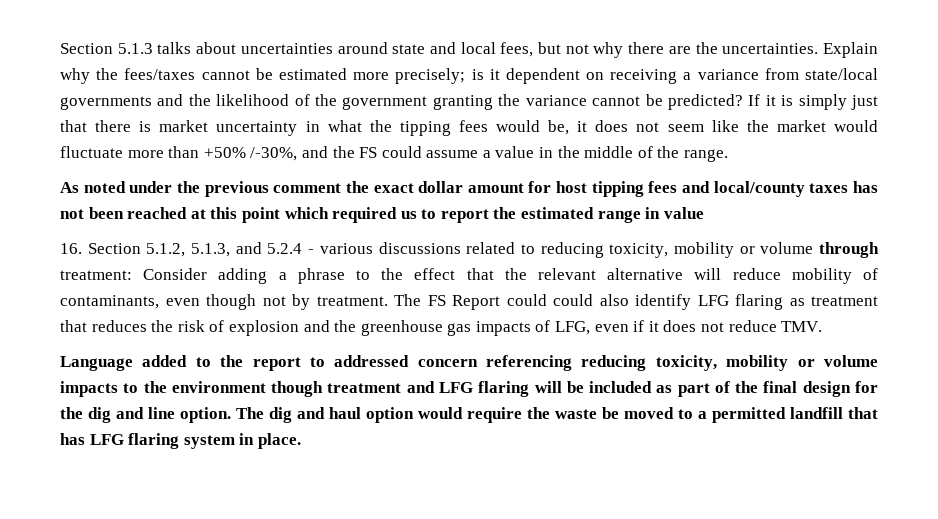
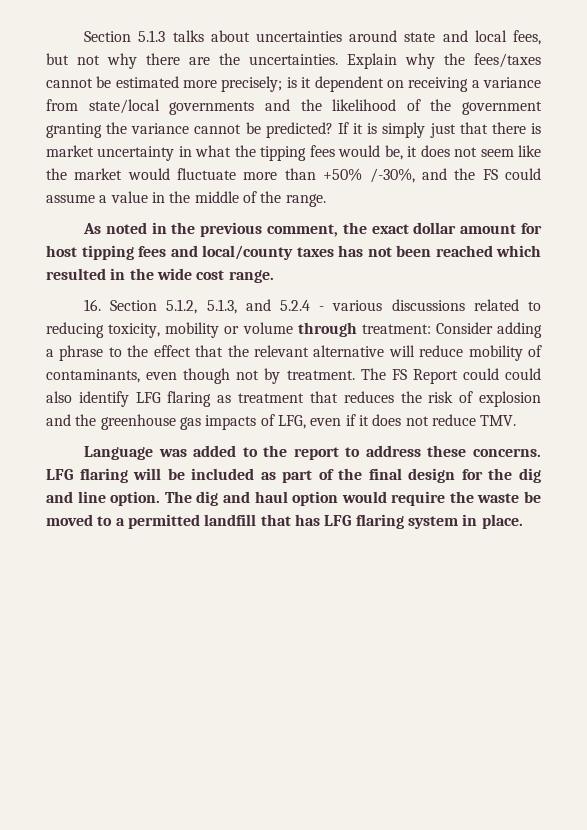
- As noted under the previous comment the exact dollar amount for host tipping fees and local/county taxes has not been reached at this point which required us to report the estimated range in value
+ As noted in the previous comment, the exact dollar amount for host tipping fees and local/county taxes has not been reached which resulted in the wide cost range.
- Language added to the report to addressed concern referencing reducing toxicity, mobility or volume impacts to the environment though treatment and LFG flaring will be included as part of the final design for the dig and line option.
+ Language was added to the report to address these concerns. LFG flaring will be included as part of the final design for the dig and line option.

